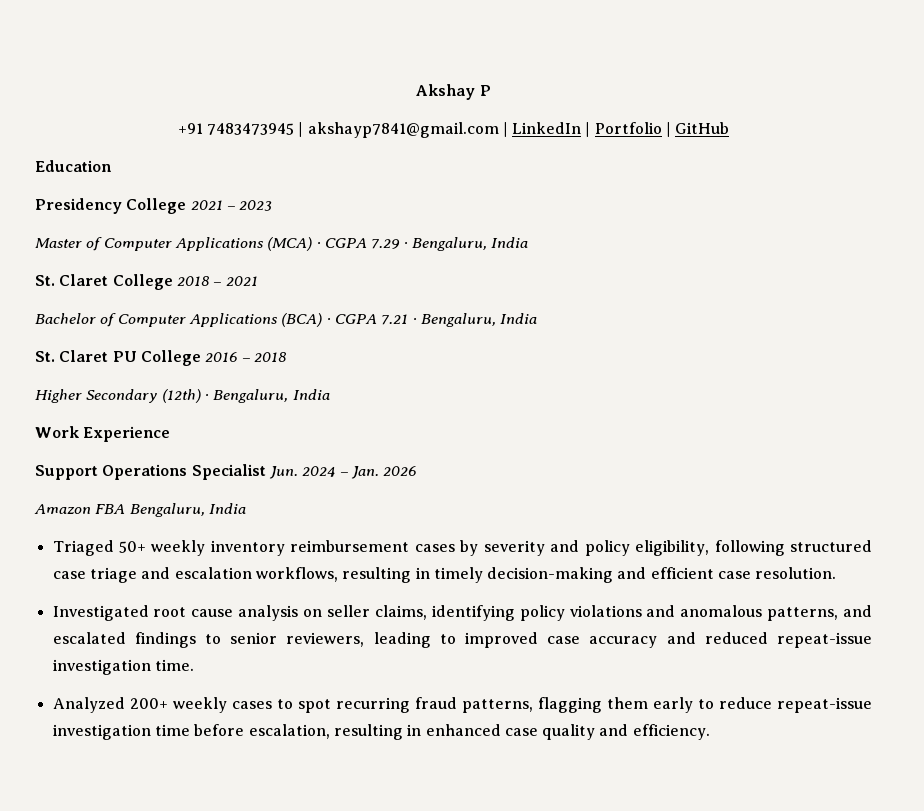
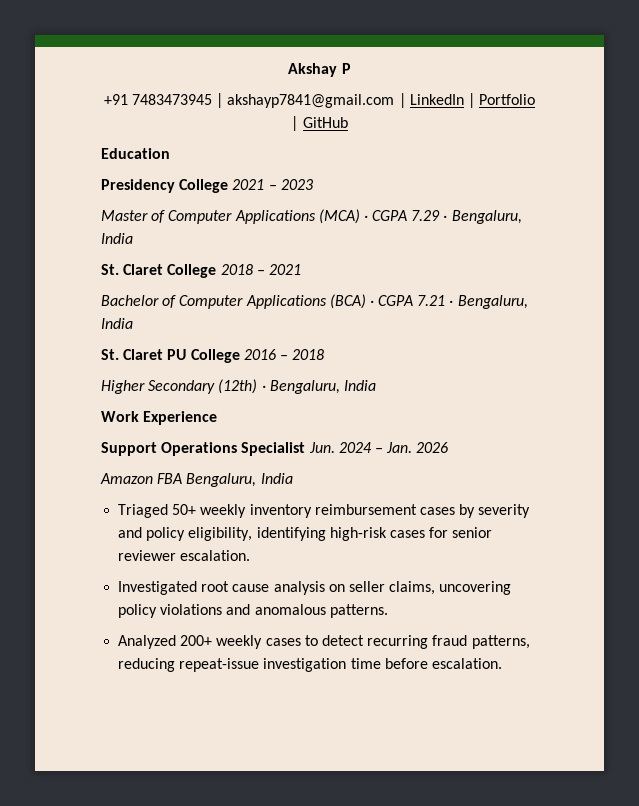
- Triaged 50+ weekly inventory reimbursement cases by severity and policy eligibility, following structured case triage and escalation workflows, resulting in timely decision-making and efficient case resolution.
+ Triaged 50+ weekly inventory reimbursement cases by severity and policy eligibility, identifying high-risk cases for senior reviewer escalation.
- Investigated root cause analysis on seller claims, identifying policy violations and anomalous patterns, and escalated findings to senior reviewers, leading to improved case accuracy and reduced repeat-issue investigation time.
+ Investigated root cause analysis on seller claims, uncovering policy violations and anomalous patterns.
- Analyzed 200+ weekly cases to spot recurring fraud patterns, flagging them early to reduce repeat-issue investigation time before escalation, resulting in enhanced case quality and efficiency.
+ Analyzed 200+ weekly cases to detect recurring fraud patterns, reducing repeat-issue investigation time before escalation.

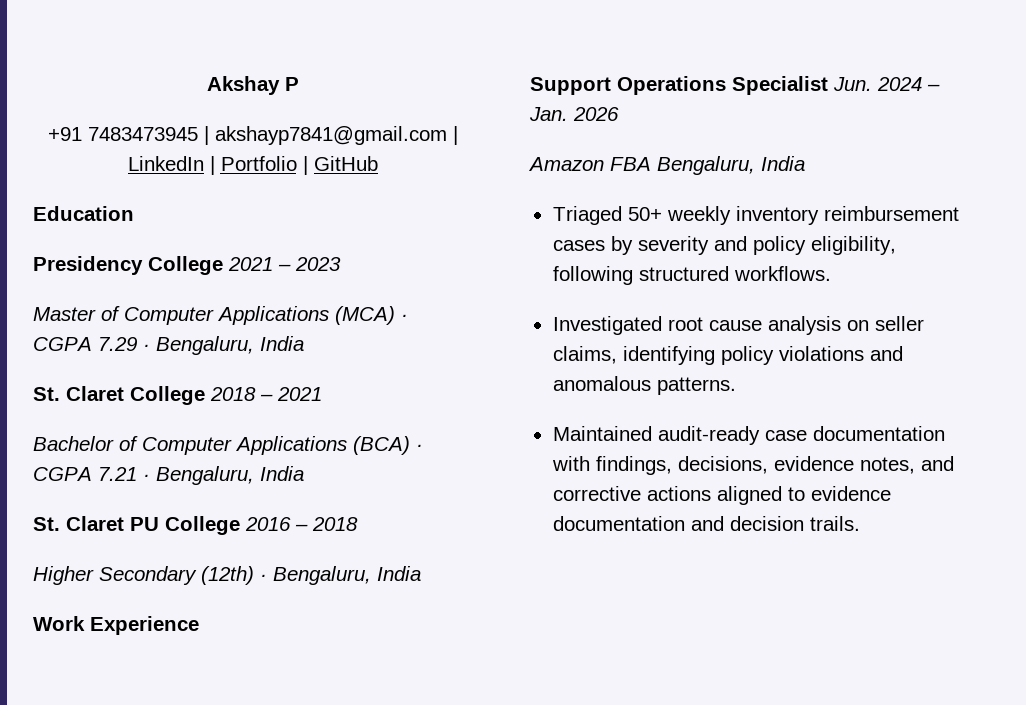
- Triaged 50+ weekly inventory reimbursement cases by severity and policy eligibility, identifying high-risk cases for senior reviewer escalation.
+ Triaged 50+ weekly inventory reimbursement cases by severity and policy eligibility, following structured workflows.
- Investigated root cause analysis on seller claims, uncovering policy violations and anomalous patterns.
+ Investigated root cause analysis on seller claims, identifying policy violations and anomalous patterns.
- Analyzed 200+ weekly cases to detect recurring fraud patterns, reducing repeat-issue investigation time before escalation.
+ Maintained audit-ready case documentation with findings, decisions, evidence notes, and corrective actions aligned to evidence documentation and decision trails.

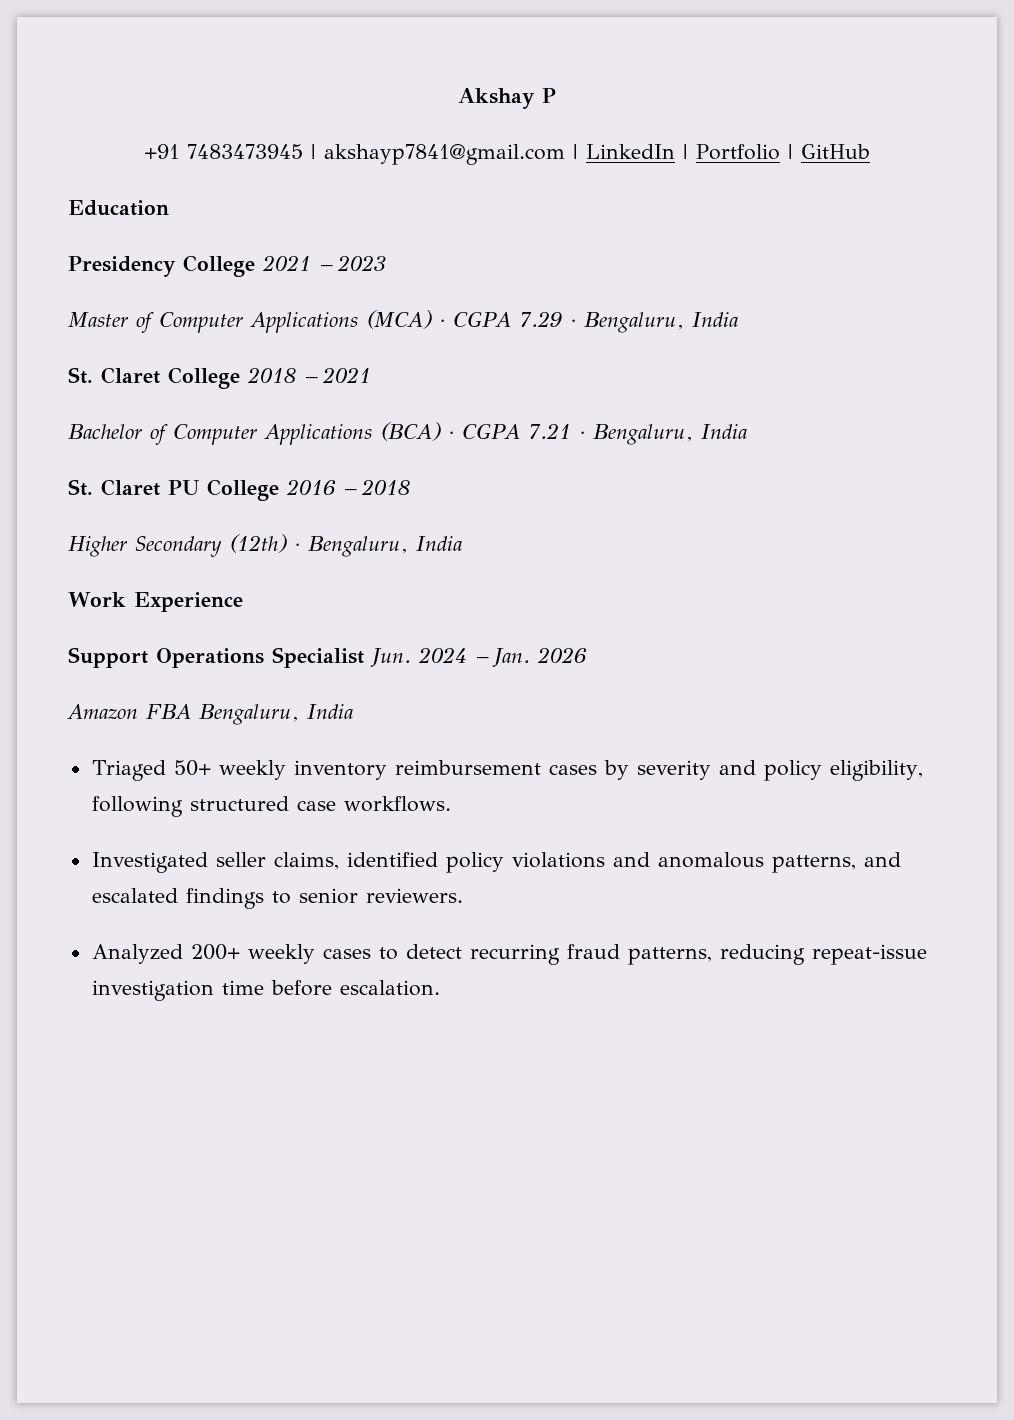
- Triaged 50+ weekly inventory reimbursement cases by severity and policy eligibility, following structured workflows.
+ Triaged 50+ weekly inventory reimbursement cases by severity and policy eligibility, following structured case workflows.
- Investigated root cause analysis on seller claims, identifying policy violations and anomalous patterns.
- Maintained audit-ready case documentation with findings, decisions, evidence notes, and corrective actions aligned to evidence documentation and decision trails.
+ Investigated seller claims, identified policy violations and anomalous patterns, and escalated findings to senior reviewers.
+ Analyzed 200+ weekly cases to detect recurring fraud patterns, reducing repeat-issue investigation time before escalation.

